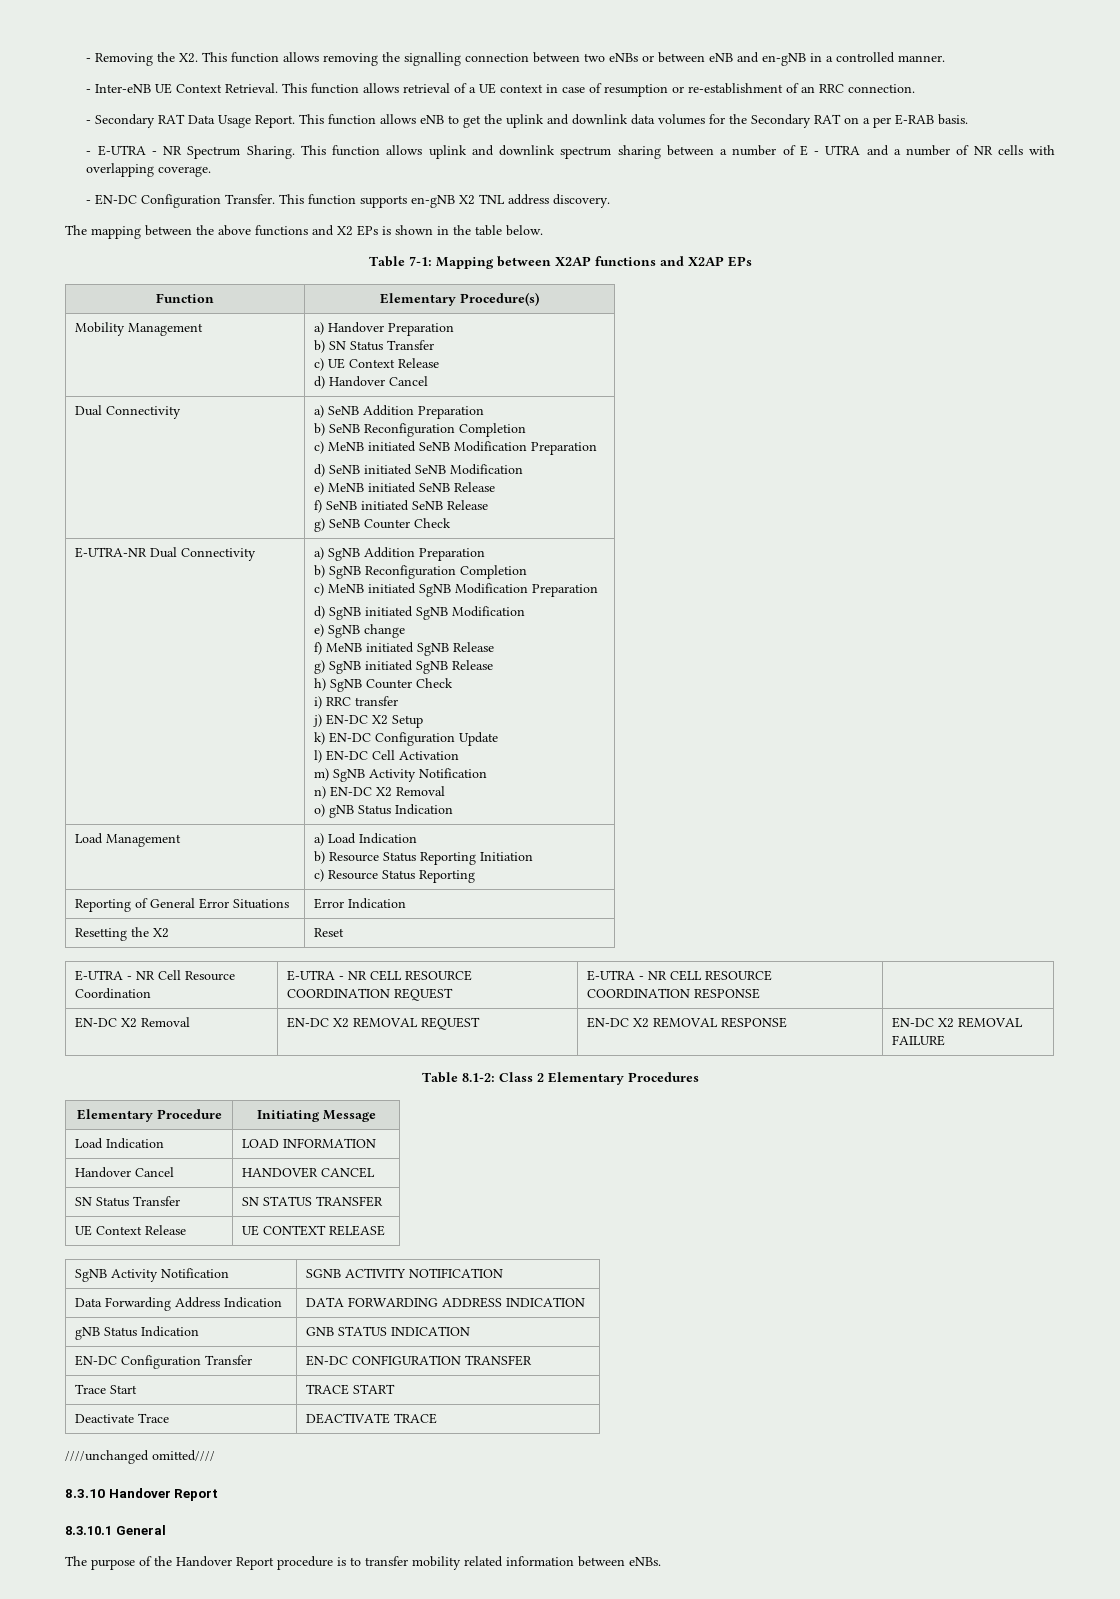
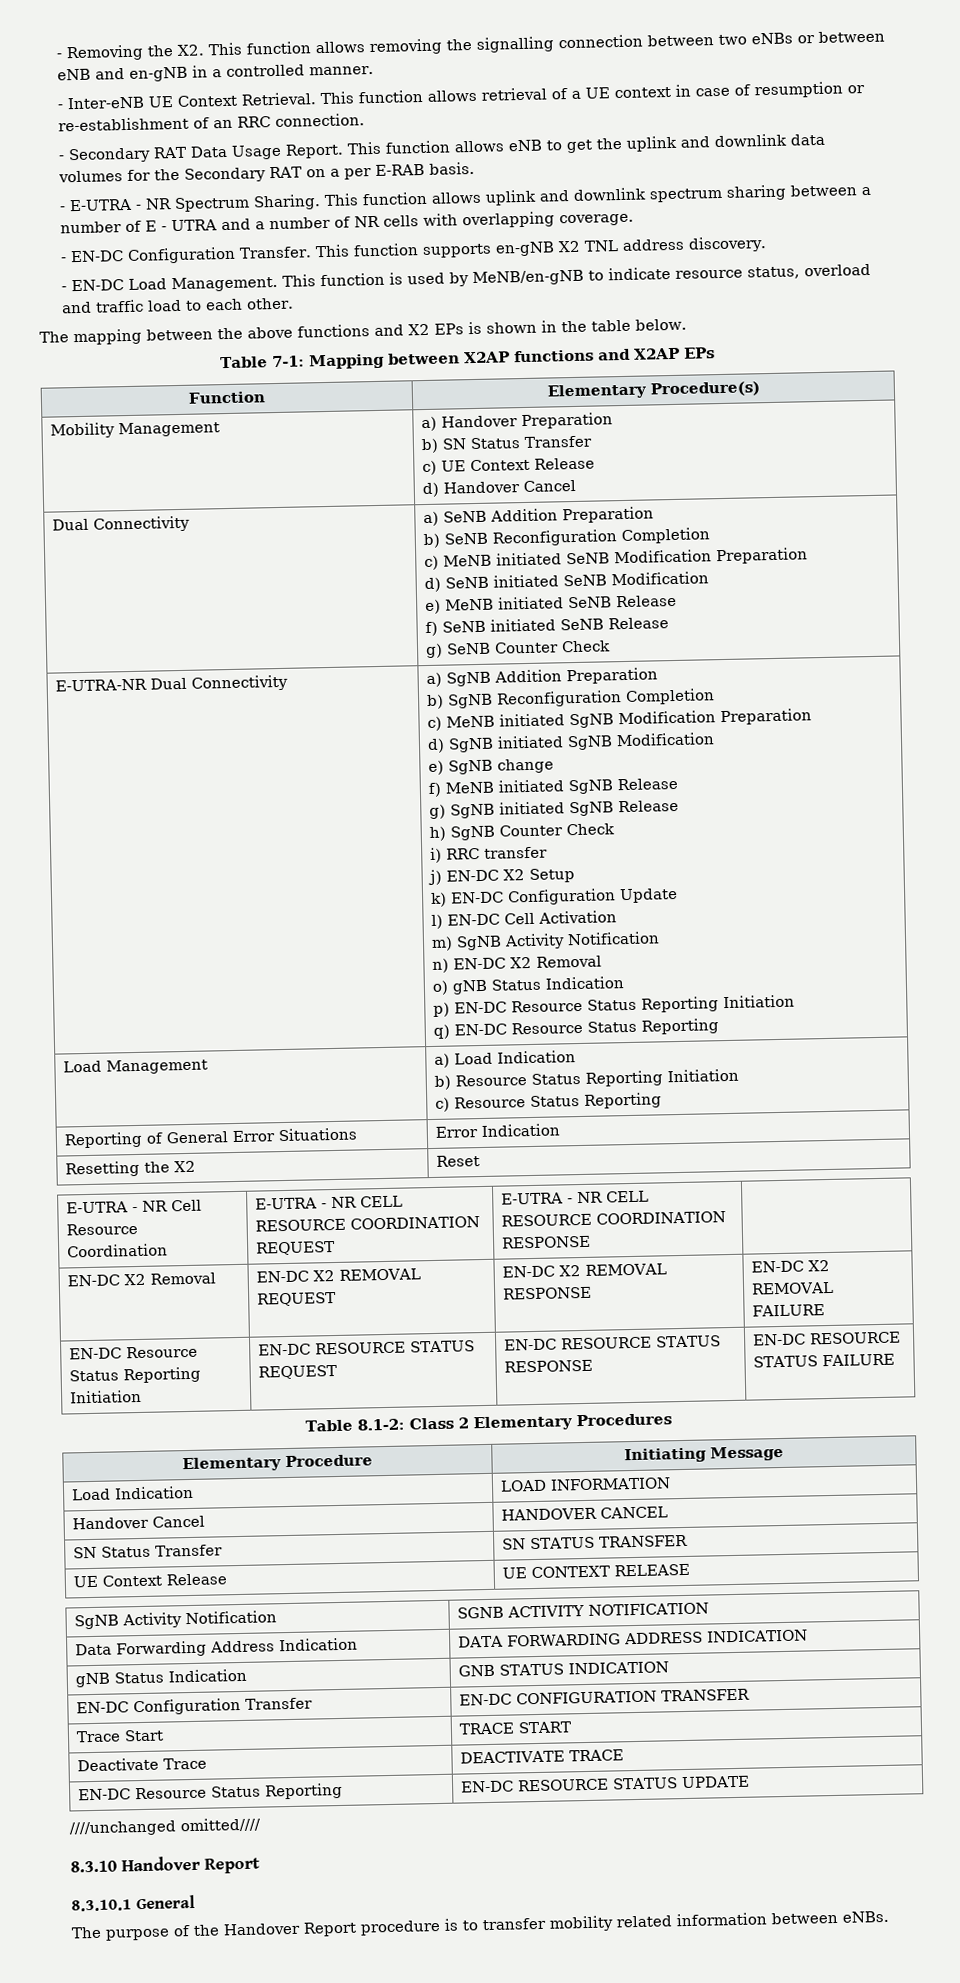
+ - EN-DC Load Management. This function is used by MeNB/en-gNB to indicate resource status, overload and traffic load to each other.
+ p) EN-DC Resource Status Reporting Initiation
+ q) EN-DC Resource Status Reporting
+ EN-DC Resource Status Reporting Initiation | EN-DC RESOURCE STATUS REQUEST | EN-DC RESOURCE STATUS RESPONSE | EN-DC RESOURCE STATUS FAILURE
+ EN-DC Resource Status Reporting | EN-DC RESOURCE STATUS UPDATE

